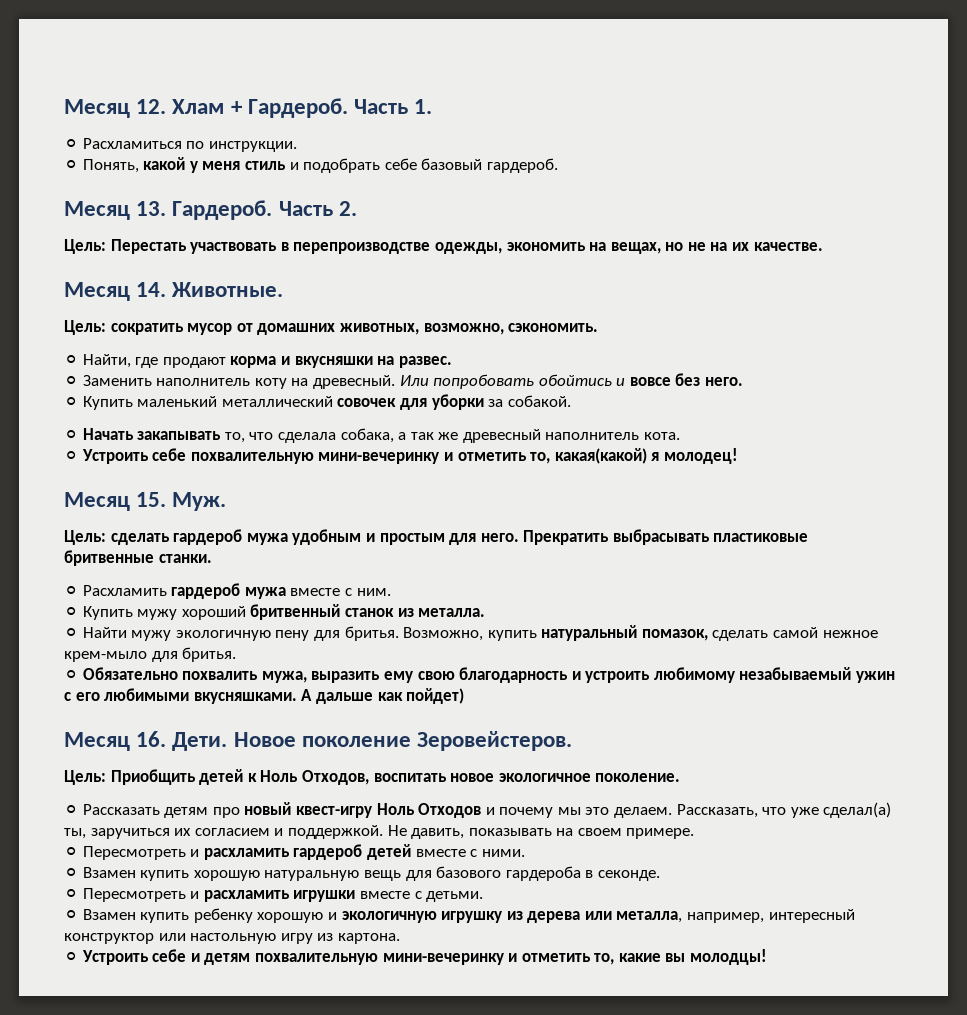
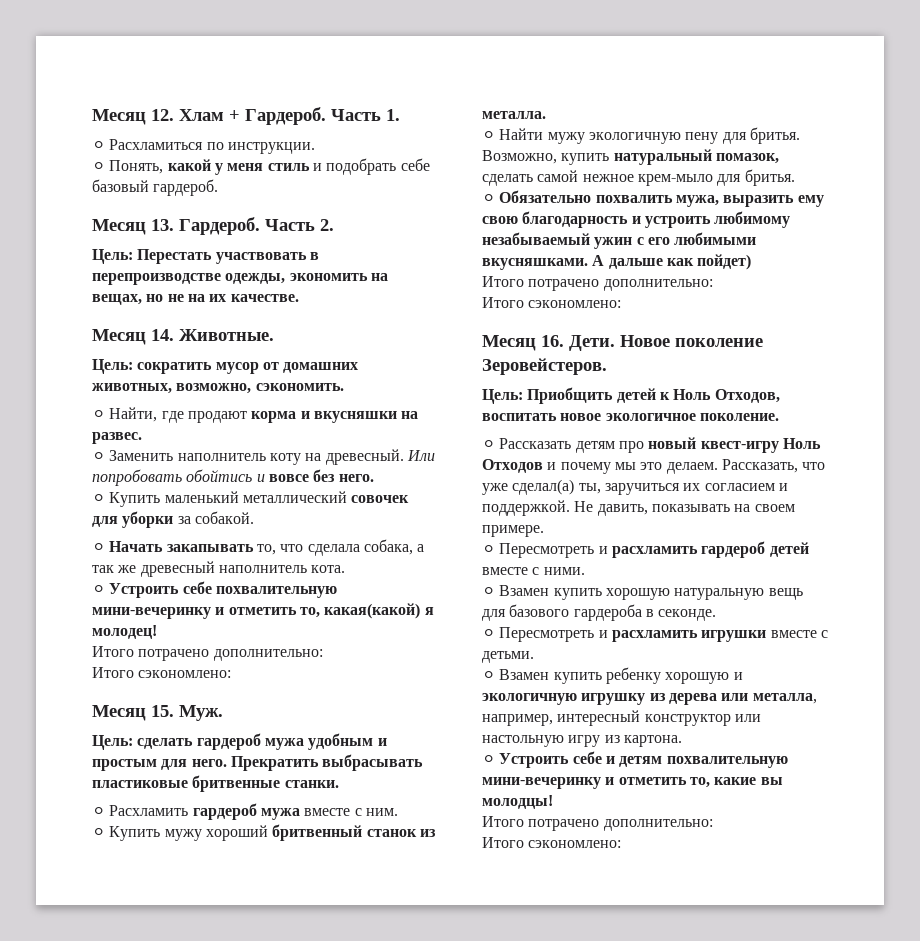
  ⚪ Устроить себе похвалительную мини-вечеринку и отметить то, какая(какой) я молодец!
+ Итого потрачено дополнительно:
+ Итого сэкономлено:
  А дальше как пойдет)
+ Итого потрачено дополнительно:
+ Итого сэкономлено:
  ⚪ Устроить себе и детям похвалительную мини-вечеринку и отметить то, какие вы молодцы!
+ Итого потрачено дополнительно:
+ Итого сэкономлено:

